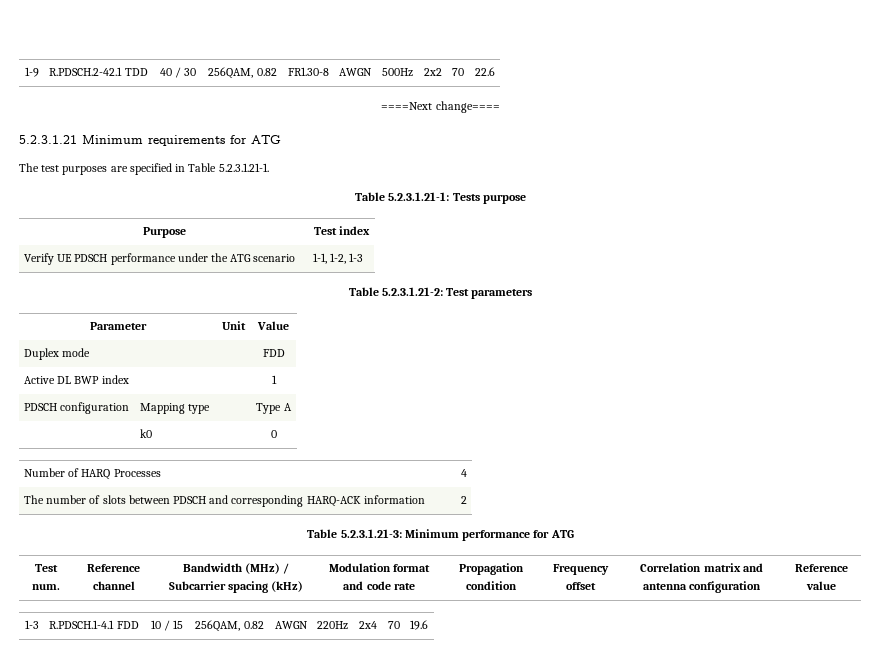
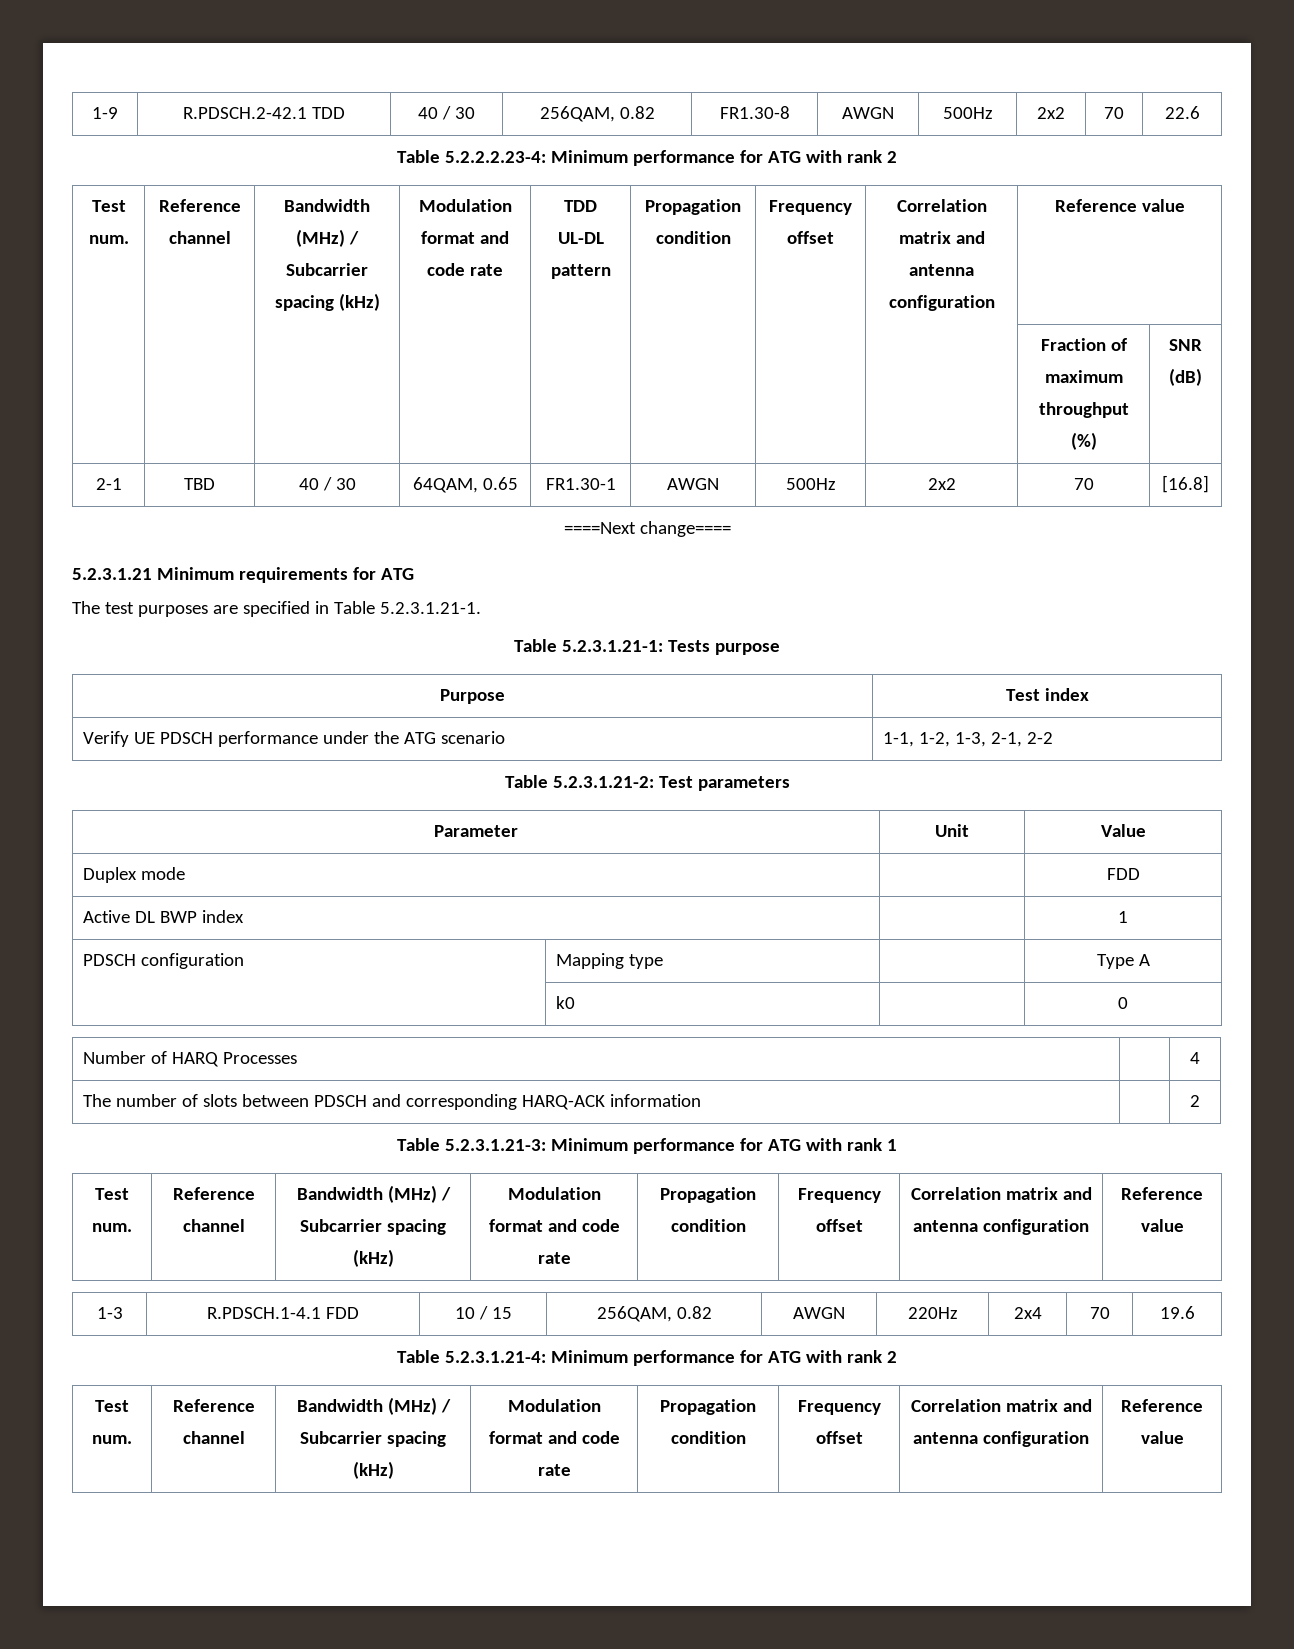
+ Table 5.2.2.2.23-4: Minimum performance for ATG with rank 2
+ Test num. | Reference channel | Bandwidth (MHz) / Subcarrier spacing (kHz) | Modulation format and code rate | TDD UL-DL pattern | Propagation condition | Frequency offset | Correlation matrix and antenna configuration | Reference value
+ | | | | | | | | Fraction of maximum throughput (%) | SNR (dB)
+ 2-1 | TBD | 40 / 30 | 64QAM, 0.65 | FR1.30-1 | AWGN | 500Hz | 2x2 | 70 | [16.8]
- Verify UE PDSCH performance under the ATG scenario | 1-1, 1-2, 1-3
+ Verify UE PDSCH performance under the ATG scenario | 1-1, 1-2, 1-3, 2-1, 2-2
- Table 5.2.3.1.21-3: Minimum performance for ATG
+ Table 5.2.3.1.21-3: Minimum performance for ATG with rank 1
+ Table 5.2.3.1.21-4: Minimum performance for ATG with rank 2
+ Test num. | Reference channel | Bandwidth (MHz) / Subcarrier spacing (kHz) | Modulation format and code rate | Propagation condition | Frequency offset | Correlation matrix and antenna configuration | Reference value

